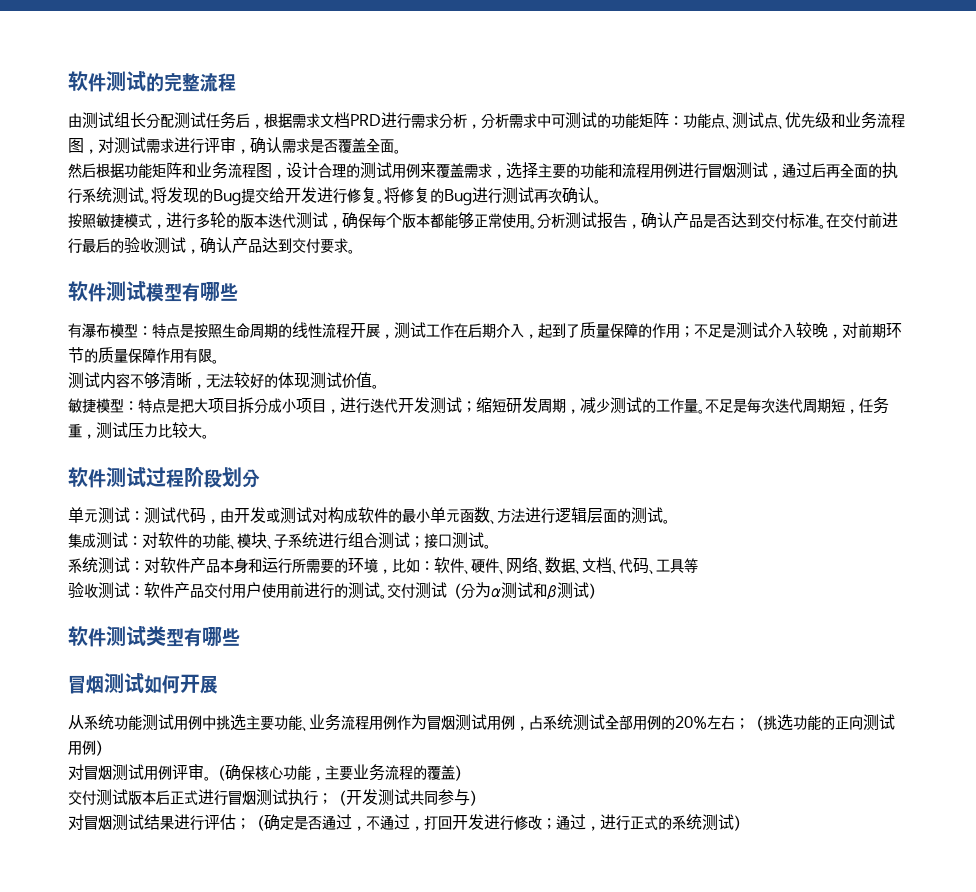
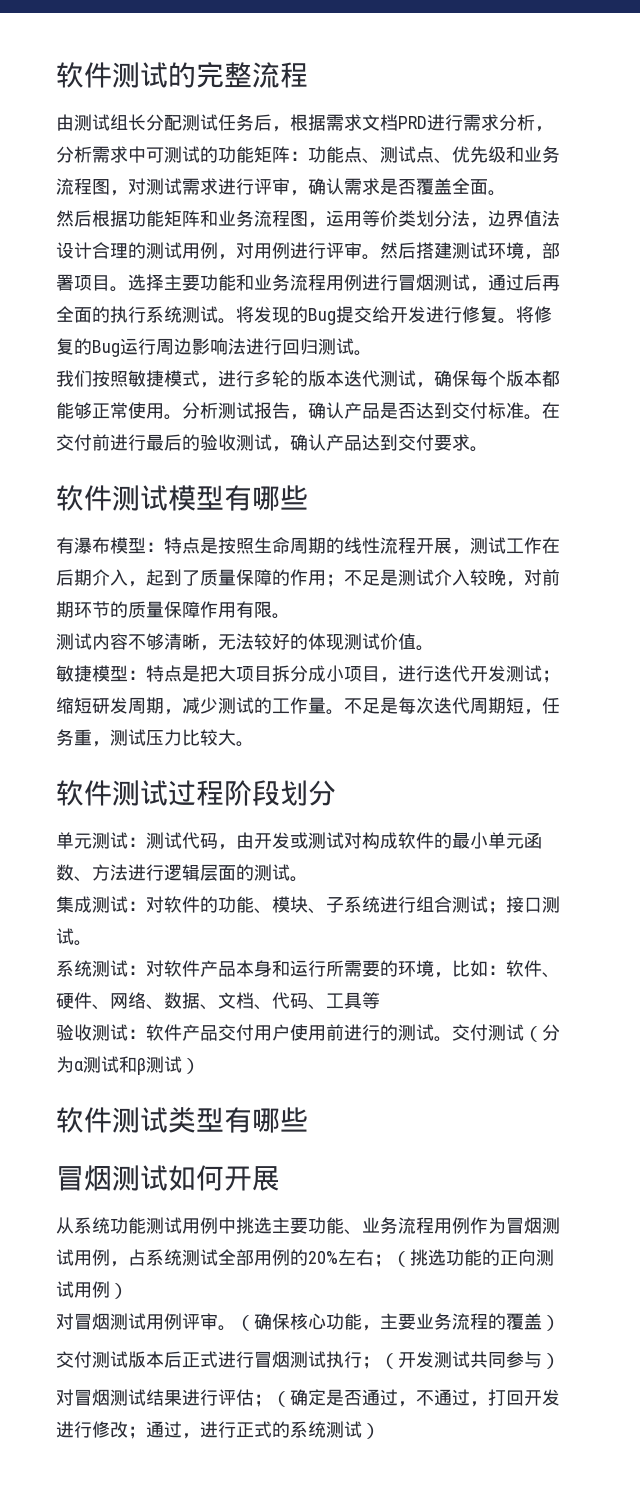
- 然后根据功能矩阵和业务流程图，设计合理的测试用例来覆盖需求，选择主要的功能和流程用例进行冒烟测试，通过后再全面的执行系统测试。
+ 然后根据功能矩阵和业务流程图，运用等价类划分法，边界值法设计合理的测试用例，对用例进行评审。然后搭建测试环境，部署项目。选择主要功能和业务流程用例进行冒烟测试，通过后再全面的执行系统测试。
- 将修复的Bug进行测试再次确认。
- 按照敏捷模式，进行多轮的版本迭代测试，确保每个版本都能够正常使用。
+ 将修复的Bug运行周边影响法进行回归测试。
+ 我们按照敏捷模式，进行多轮的版本迭代测试，确保每个版本都能够正常使用。

